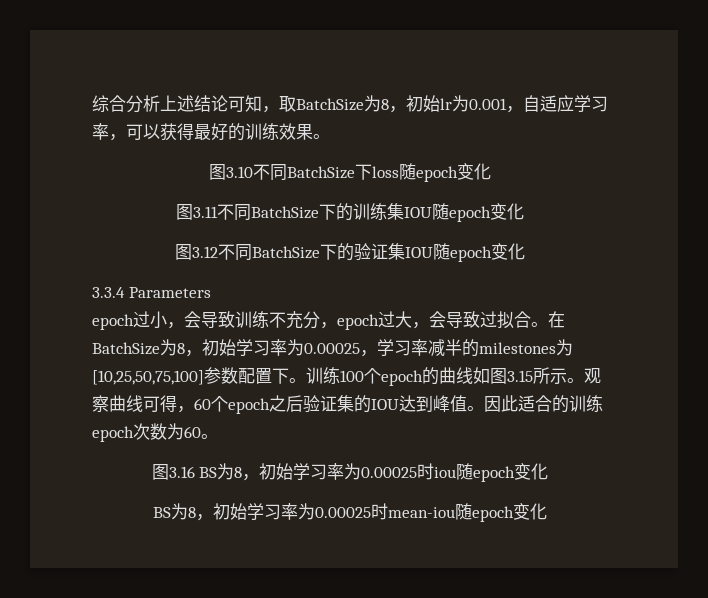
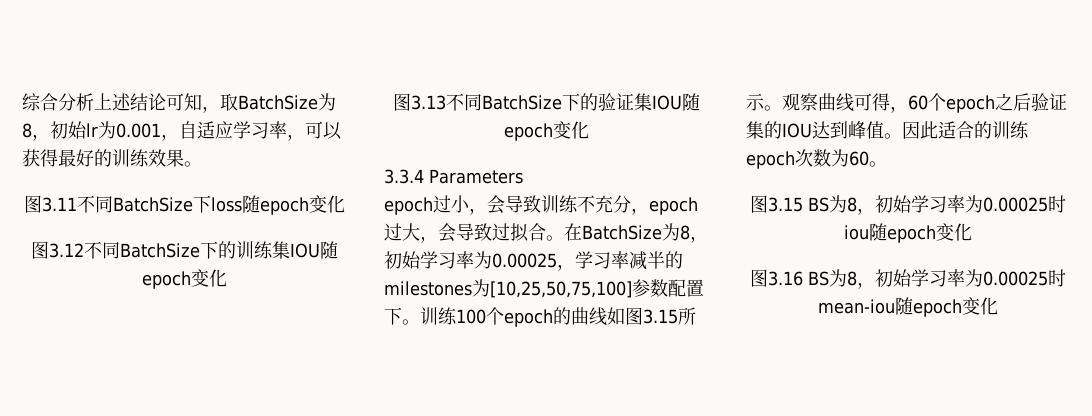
- 图3.10不同BatchSize下loss随epoch变化
+ 图3.11不同BatchSize下loss随epoch变化
- 图3.11不同BatchSize下的训练集IOU随epoch变化
+ 图3.12不同BatchSize下的训练集IOU随epoch变化
- 图3.12不同BatchSize下的验证集IOU随epoch变化
+ 图3.13不同BatchSize下的验证集IOU随epoch变化
- 图3.16 BS为8，初始学习率为0.00025时iou随epoch变化
+ 图3.15 BS为8，初始学习率为0.00025时iou随epoch变化
- BS为8，初始学习率为0.00025时mean-iou随epoch变化
+ 图3.16 BS为8，初始学习率为0.00025时mean-iou随epoch变化

